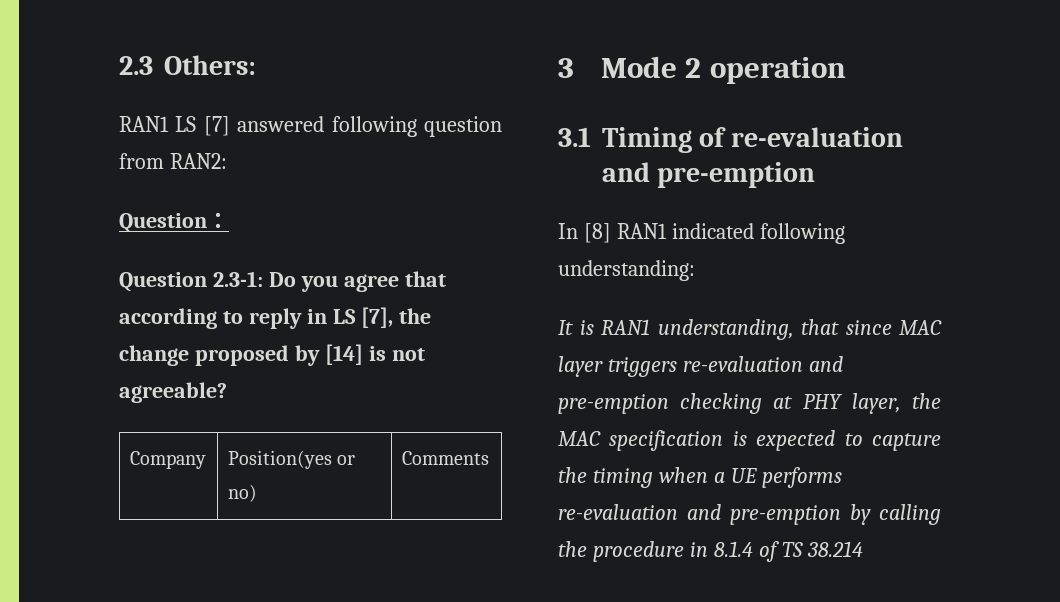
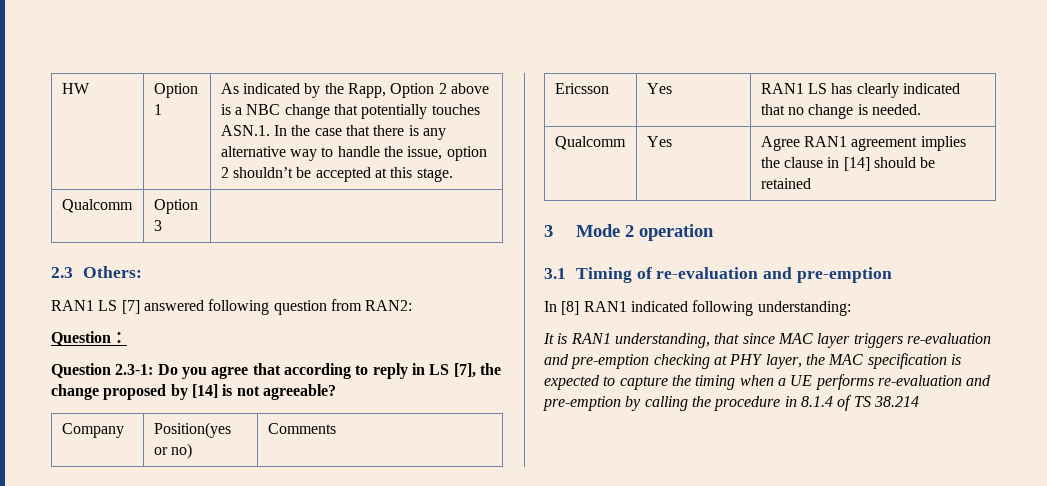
+ HW | Option 1 | As indicated by the Rapp, Option 2 above is a NBC change that potentially touches ASN.1. In the case that there is any alternative way to handle the issue, option 2 shouldn’t be accepted at this stage.
+ Qualcomm | Option 3 |
+ Ericsson | Yes | RAN1 LS has clearly indicated that no change is needed.
+ Qualcomm | Yes | Agree RAN1 agreement implies the clause in [14] should be retained

